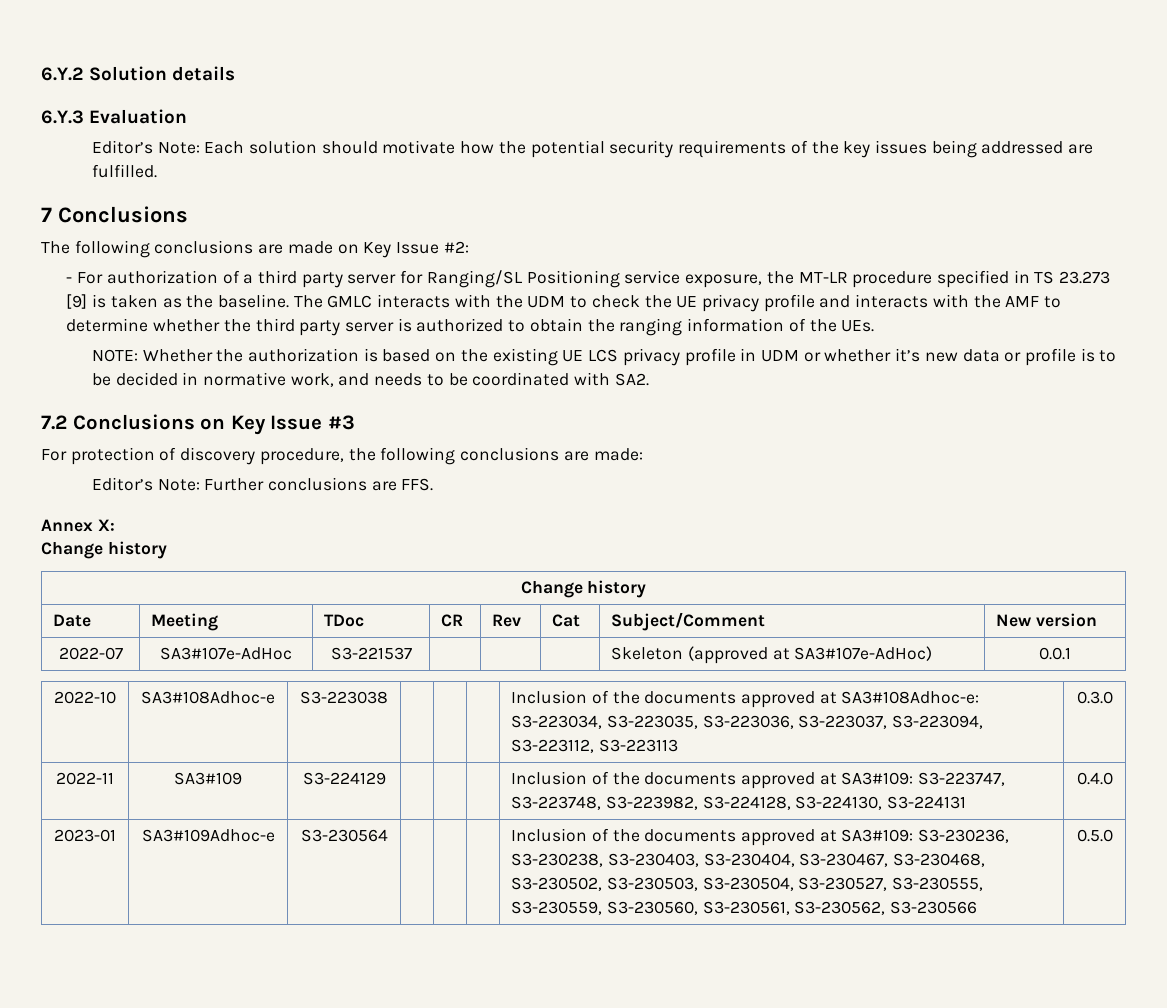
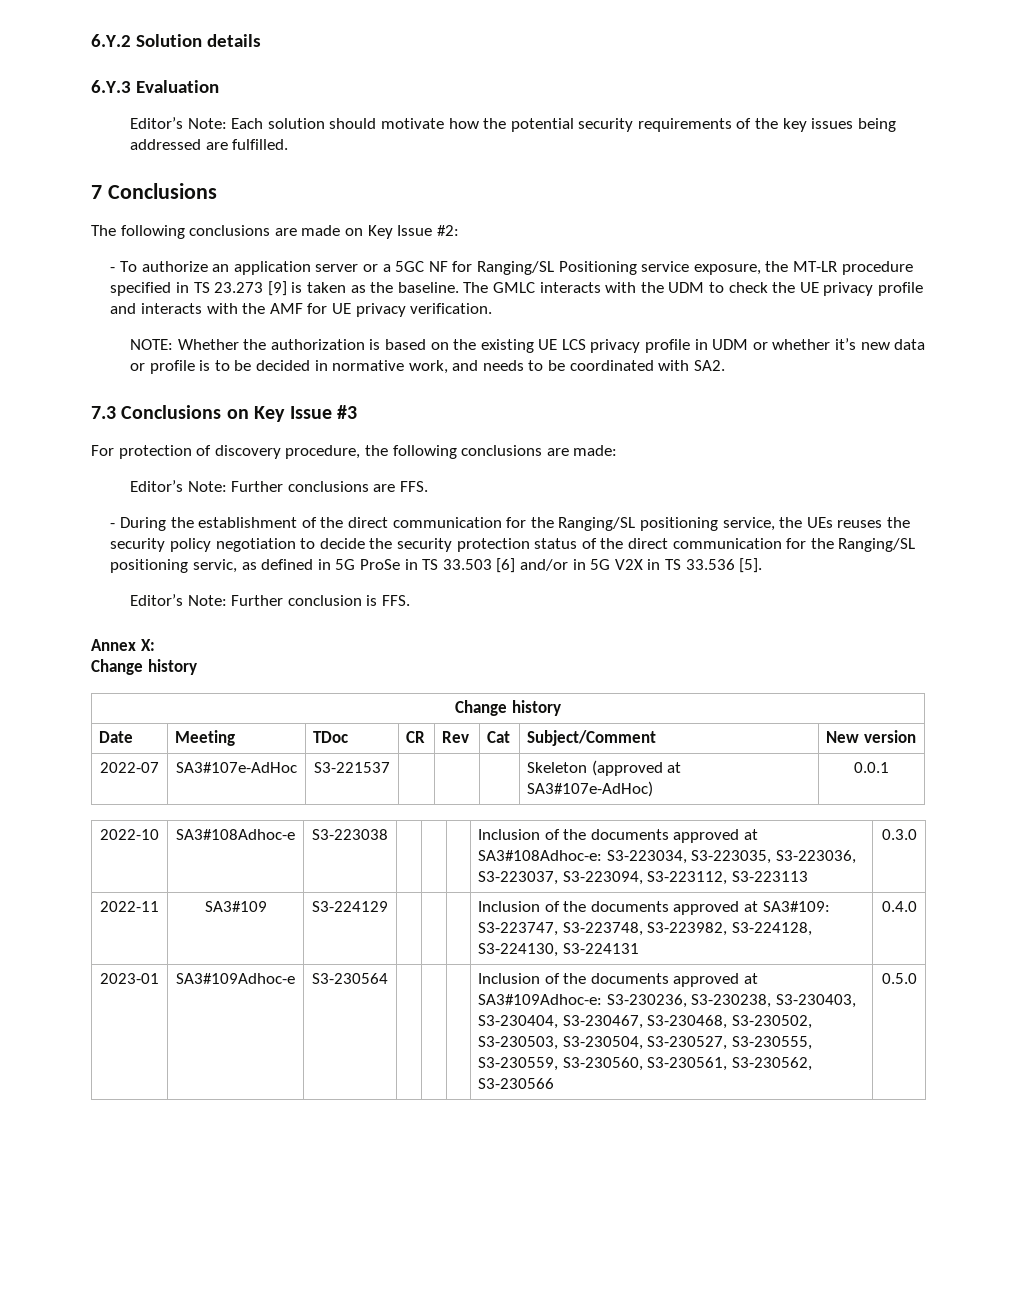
- - For authorization of a third party server for Ranging/SL Positioning service exposure, the MT-LR procedure specified in TS 23.273 [9] is taken as the baseline.
+ - To authorize an application server or a 5GC NF for Ranging/SL Positioning service exposure, the MT-LR procedure specified in TS 23.273 [9] is taken as the baseline.
- The GMLC interacts with the UDM to check the UE privacy profile and interacts with the AMF to determine whether the third party server is authorized to obtain the ranging information of the UEs.
+ The GMLC interacts with the UDM to check the UE privacy profile and interacts with the AMF for UE privacy verification.
- 7.2 Conclusions on Key Issue #3
+ 7.3 Conclusions on Key Issue #3
+ - During the establishment of the direct communication for the Ranging/SL positioning service, the UEs reuses the security policy negotiation to decide the security protection status of the direct communication for the Ranging/SL positioning servic, as defined in 5G ProSe in TS 33.503 [6] and/or in 5G V2X in TS 33.536 [5].
+ Editor’s Note: Further conclusion is FFS.
- 2023-01 | SA3#109Adhoc-e | S3-230564 | | | | Inclusion of the documents approved at SA3#109: S3-230236, S3-230238, S3-230403, S3-230404, S3-230467, S3-230468, S3-230502, S3-230503, S3-230504, S3-230527, S3-230555, S3-230559, S3-230560, S3-230561, S3-230562, S3-230566 | 0.5.0
+ 2023-01 | SA3#109Adhoc-e | S3-230564 | | | | Inclusion of the documents approved at SA3#109Adhoc-e: S3-230236, S3-230238, S3-230403, S3-230404, S3-230467, S3-230468, S3-230502, S3-230503, S3-230504, S3-230527, S3-230555, S3-230559, S3-230560, S3-230561, S3-230562, S3-230566 | 0.5.0

